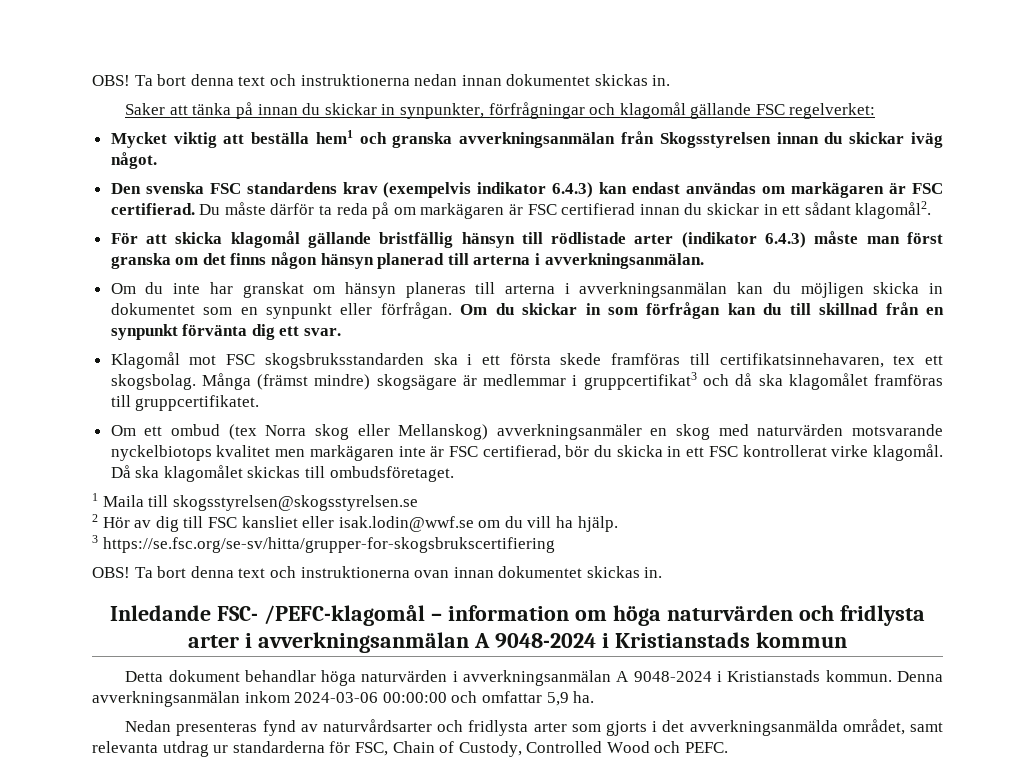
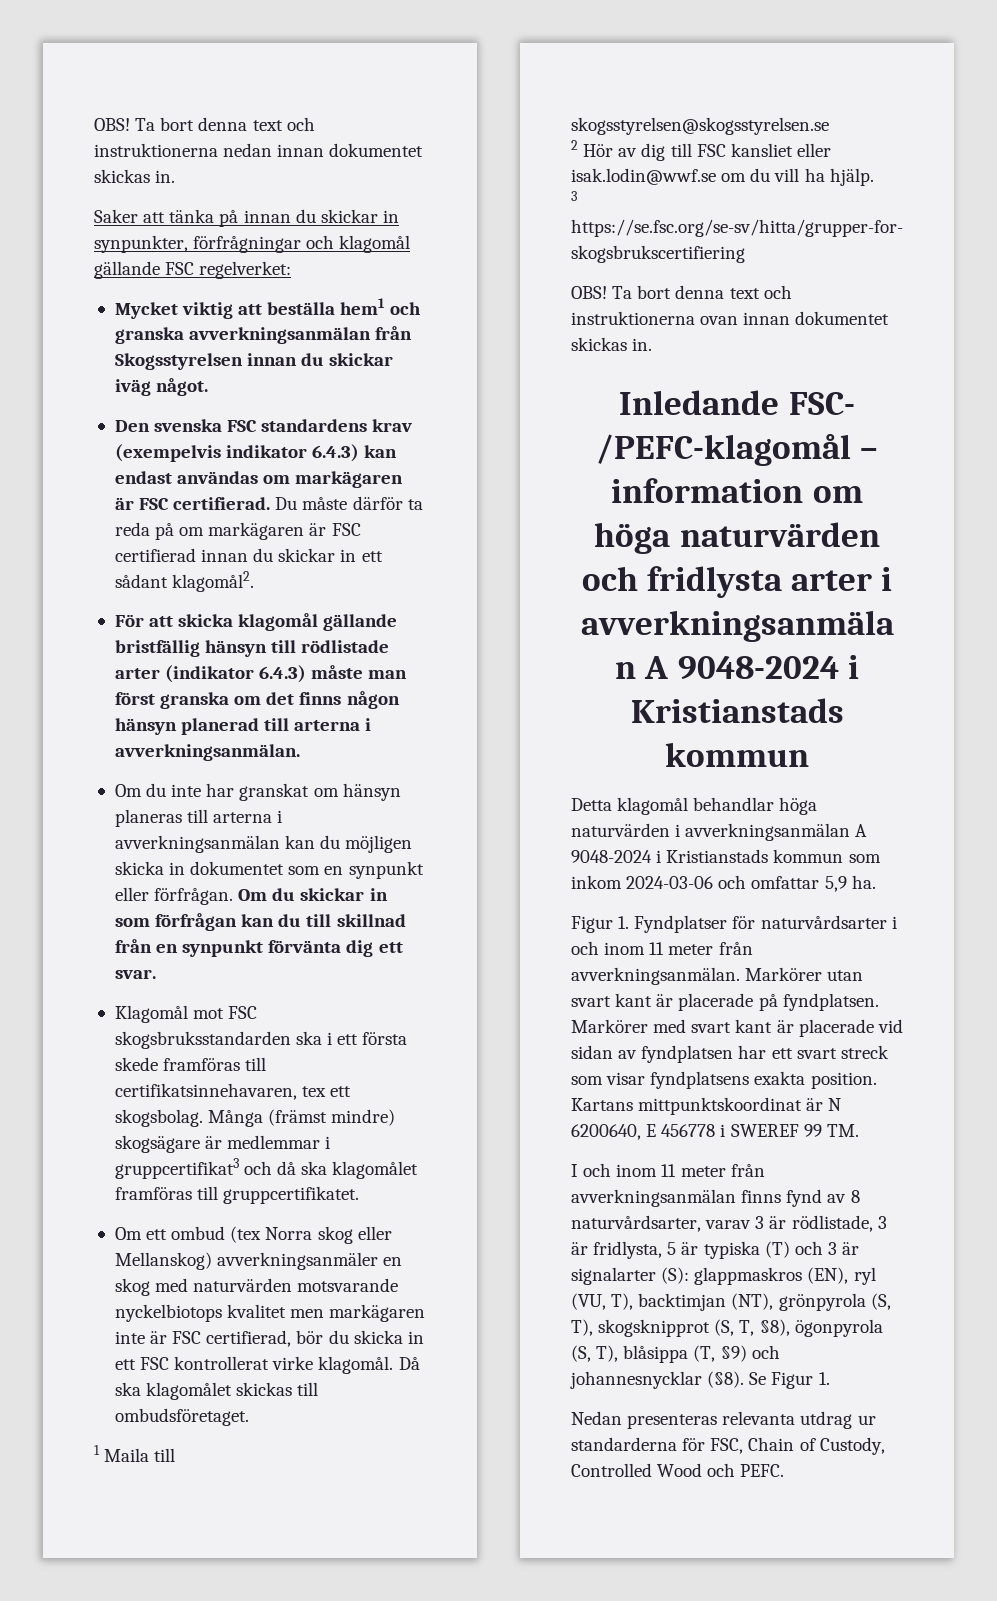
- Detta dokument behandlar höga naturvärden i avverkningsanmälan A 9048-2024 i Kristianstads kommun. Denna avverkningsanmälan inkom 2024-03-06 00:00:00 och omfattar 5,9 ha.
+ Detta klagomål behandlar höga naturvärden i avverkningsanmälan A 9048-2024 i Kristianstads kommun som inkom 2024-03-06 och omfattar 5,9 ha.
- Nedan presenteras fynd av naturvårdsarter och fridlysta arter som gjorts i det avverkningsanmälda området, samt relevanta utdrag ur standarderna för FSC, Chain of Custody, Controlled Wood och PEFC.
+ Figur 1. Fyndplatser för naturvårdsarter i och inom 11 meter från avverkningsanmälan. Markörer utan svart kant är placerade på fyndplatsen. Markörer med svart kant är placerade vid sidan av fyndplatsen har ett svart streck som visar fyndplatsens exakta position. Kartans mittpunktskoordinat är N 6200640, E 456778 i SWEREF 99 TM.
+ I och inom 11 meter från avverkningsanmälan finns fynd av 8 naturvårdsarter, varav 3 är rödlistade, 3 är fridlysta, 5 är typiska (T) och 3 är signalarter (S): glappmaskros (EN), ryl (VU, T), backtimjan (NT), grönpyrola (S, T), skogsknipprot (S, T, §8), ögonpyrola (S, T), blåsippa (T, §9) och johannesnycklar (§8). Se Figur 1.
+ Nedan presenteras relevanta utdrag ur standarderna för FSC, Chain of Custody, Controlled Wood och PEFC.

